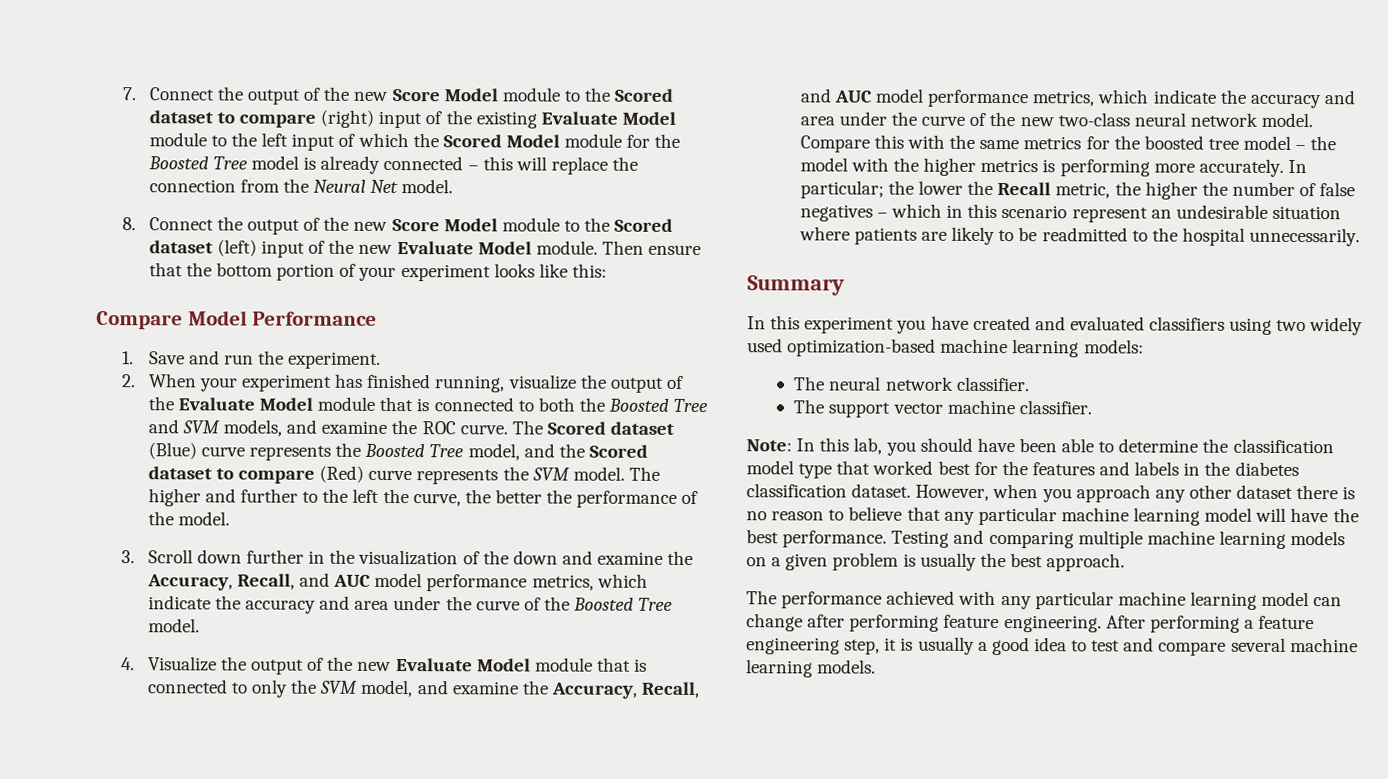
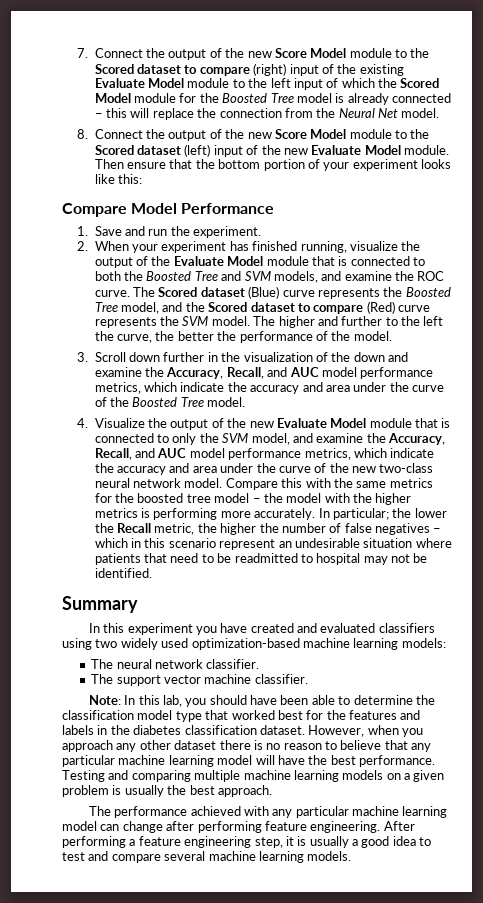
- In particular; the lower the Recall metric, the higher the number of false negatives – which in this scenario represent an undesirable situation where patients are likely to be readmitted to the hospital unnecessarily.
+ In particular; the lower the Recall metric, the higher the number of false negatives – which in this scenario represent an undesirable situation where patients that need to be readmitted to hospital may not be identified.

